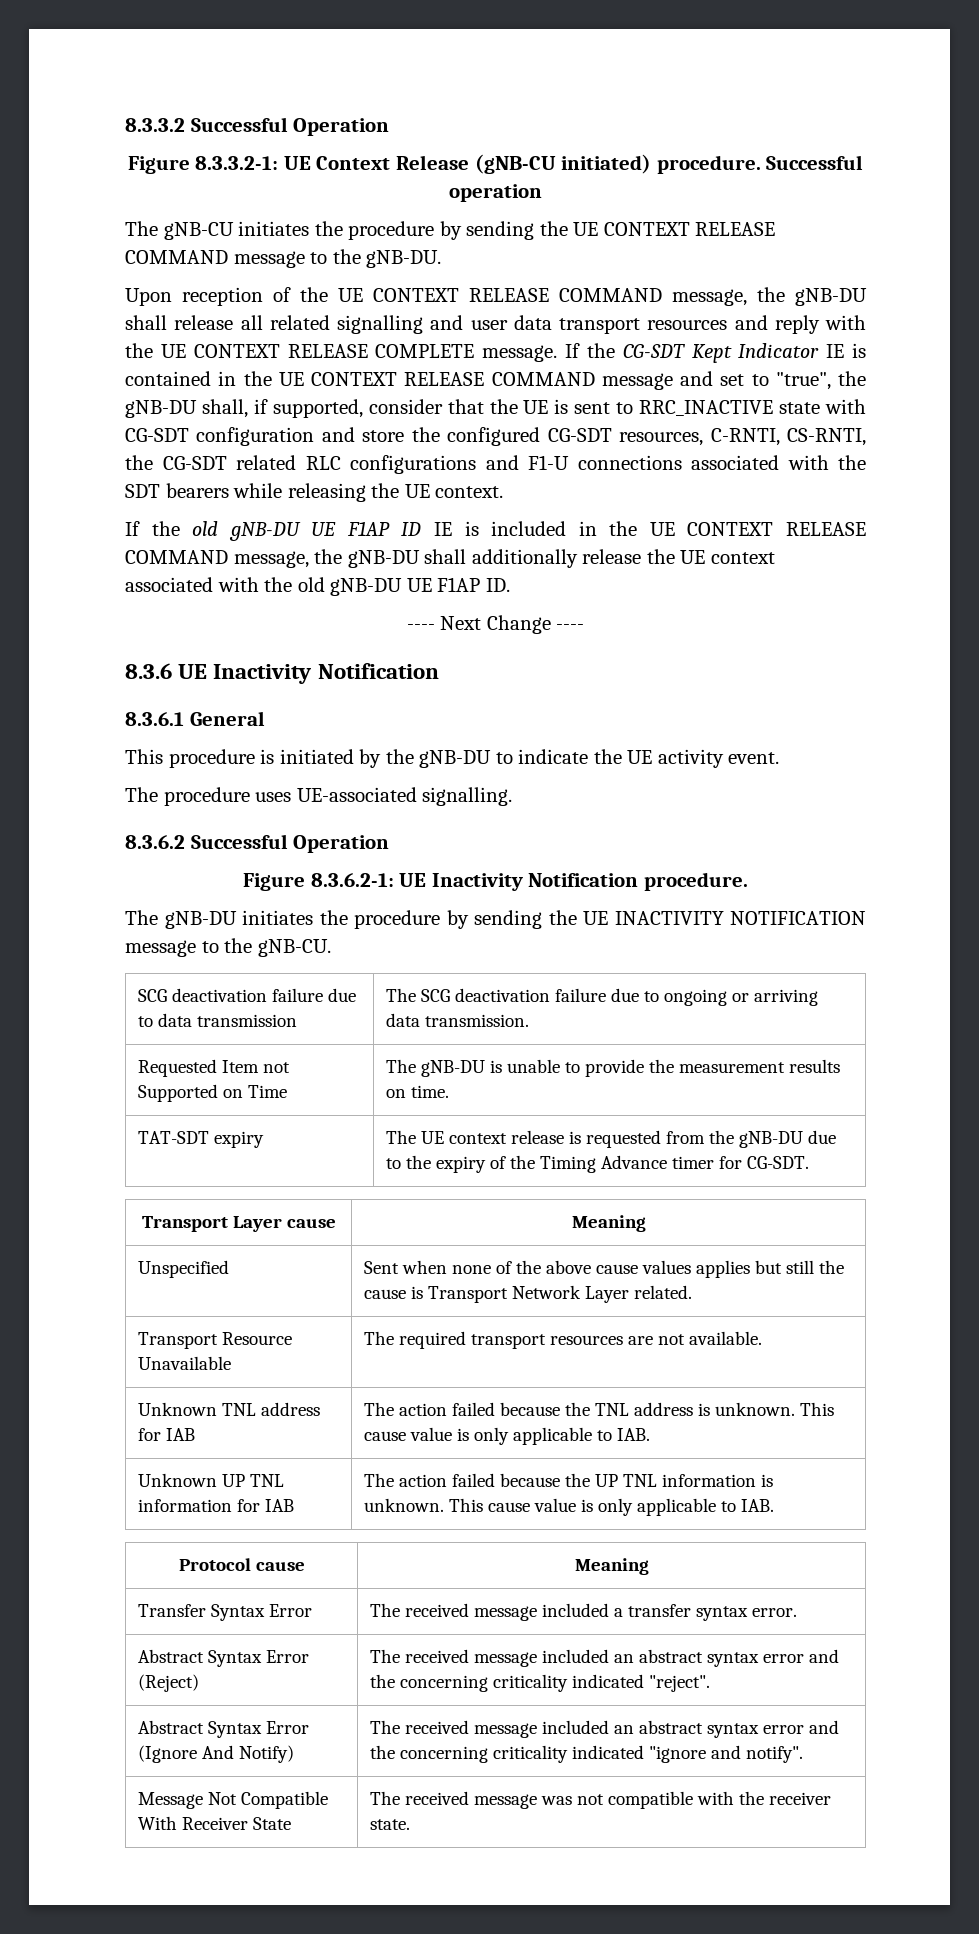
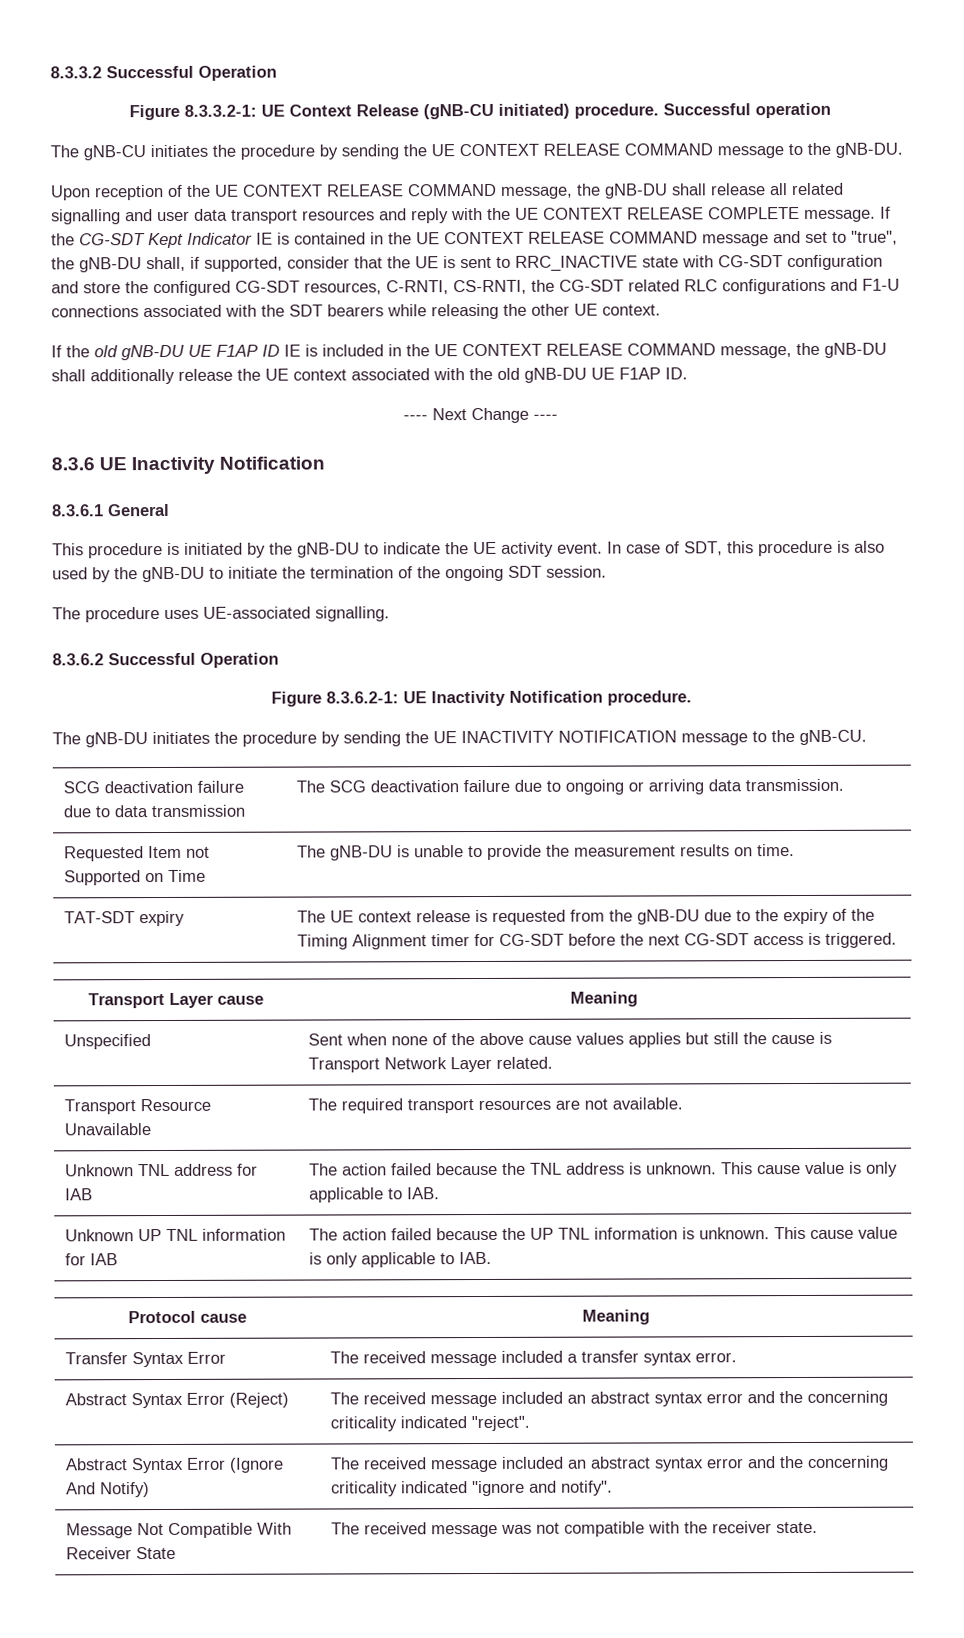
- If the CG-SDT Kept Indicator IE is contained in the UE CONTEXT RELEASE COMMAND message and set to "true", the gNB-DU shall, if supported, consider that the UE is sent to RRC_INACTIVE state with CG-SDT configuration and store the configured CG-SDT resources, C-RNTI, CS-RNTI, the CG-SDT related RLC configurations and F1-U connections associated with the SDT bearers while releasing the UE context.
+ If the CG-SDT Kept Indicator IE is contained in the UE CONTEXT RELEASE COMMAND message and set to "true", the gNB-DU shall, if supported, consider that the UE is sent to RRC_INACTIVE state with CG-SDT configuration and store the configured CG-SDT resources, C-RNTI, CS-RNTI, the CG-SDT related RLC configurations and F1-U connections associated with the SDT bearers while releasing the other UE context.
+ In case of SDT, this procedure is also used by the gNB-DU to initiate the termination of the ongoing SDT session.
- TAT-SDT expiry | The UE context release is requested from the gNB-DU due to the expiry of the Timing Advance timer for CG-SDT.
+ TAT-SDT expiry | The UE context release is requested from the gNB-DU due to the expiry of the Timing Alignment timer for CG-SDT before the next CG-SDT access is triggered.

